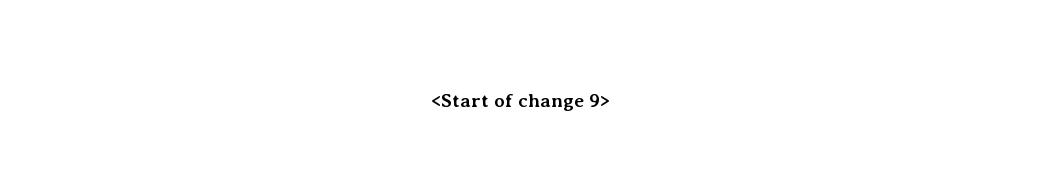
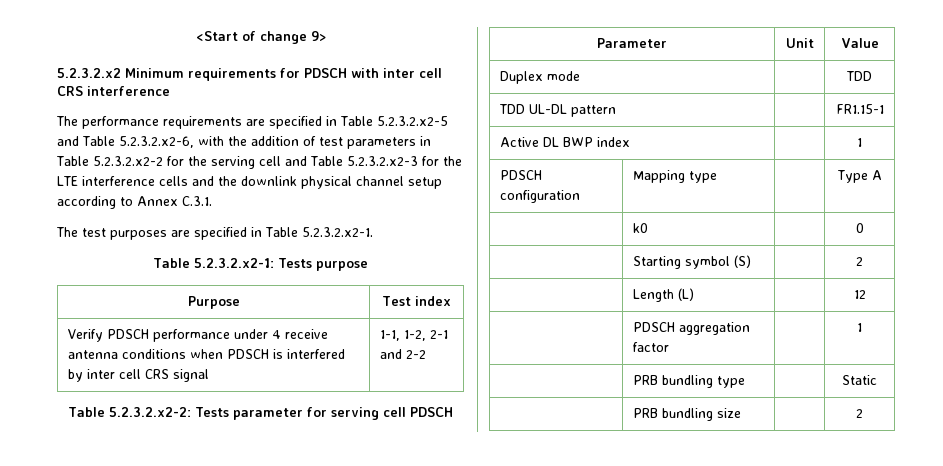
+ 5.2.3.2.x2 Minimum requirements for PDSCH with inter cell CRS interference
+ The performance requirements are specified in Table 5.2.3.2.x2-5 and Table 5.2.3.2.x2-6, with the addition of test parameters in Table 5.2.3.2.x2-2 for the serving cell and Table 5.2.3.2.x2-3 for the LTE interference cells and the downlink physical channel setup according to Annex C.3.1.
+ The test purposes are specified in Table 5.2.3.2.x2-1.
+ Table 5.2.3.2.x2-1: Tests purpose
+ Purpose | Test index
+ Verify PDSCH performance under 4 receive antenna conditions when PDSCH is interfered by inter cell CRS signal | 1-1, 1-2, 2-1 and 2-2
+ Table 5.2.3.2.x2-2: Tests parameter for serving cell PDSCH
+ Parameter | Unit | Value
+ Duplex mode | | TDD
+ TDD UL-DL pattern | | FR1.15-1
+ Active DL BWP index | | 1
+ PDSCH configuration | Mapping type | | Type A
+ | k0 | | 0
+ | Starting symbol (S) | | 2
+ | Length (L) | | 12
+ | PDSCH aggregation factor | | 1
+ | PRB bundling type | | Static
+ | PRB bundling size | | 2

